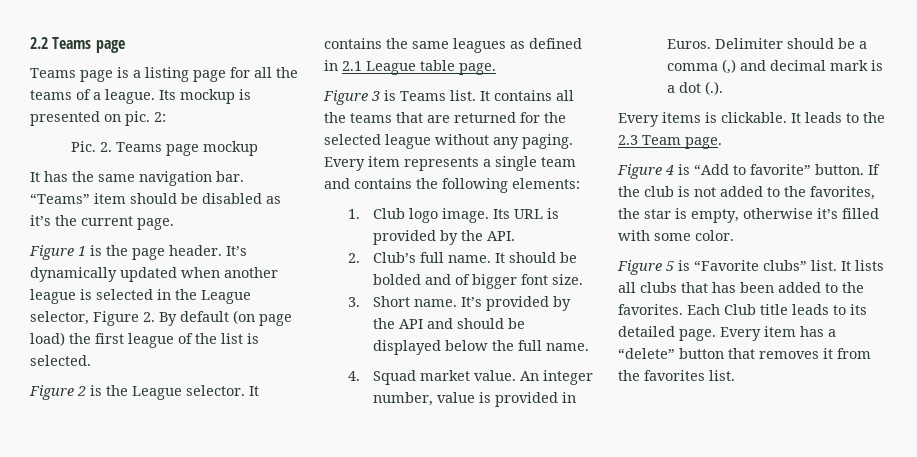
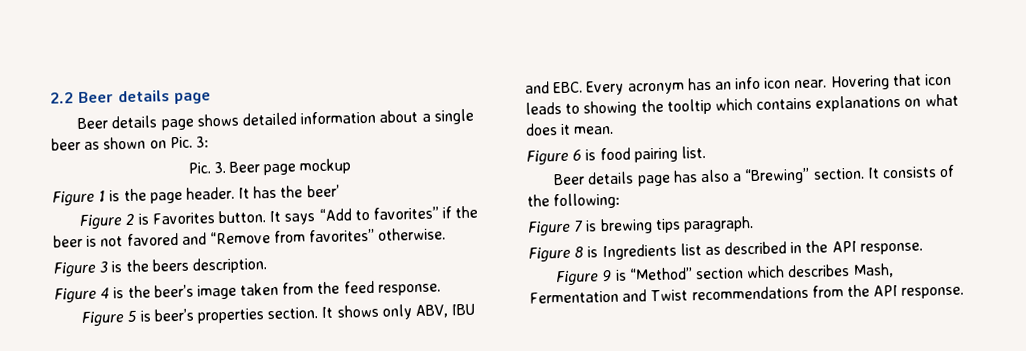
- 2.2 Teams page
+ 2.2 Beer details page
- Teams page is a listing page for all the teams of a league. Its mockup is presented on pic. 2:
- Pic. 2. Teams page mockup
+ Beer details page shows detailed information about a single beer as shown on Pic. 3:
+ Pic. 3. Beer page mockup
- It has the same navigation bar. “Teams” item should be disabled as it’s the current page.
- It’s dynamically updated when another league is selected in the League selector, Figure 2. By default (on page load) the first league of the list is selected.
- Figure 2 is the League selector. It contains the same leagues as defined in 2.1 League table page.
- Figure 3 is Teams list. It contains all the teams that are returned for the selected league without any paging. Every item represents a single team and contains the following elements:
- 1. Club logo image. Its URL is provided by the API.
- 2. Club’s full name. It should be bolded and of bigger font size.
- 3. Short name. It’s provided by the API and should be displayed below the full name.
- 4. Squad market value. An integer number, value is provided in Euros. Delimiter should be a comma (,) and decimal mark is a dot (.).
- Every items is clickable. It leads to the 2.3 Team page.
- Figure 4 is “Add to favorite” button. If the club is not added to the favorites, the star is empty, otherwise it’s filled with some color.
- Figure 5 is “Favorite clubs” list. It lists all clubs that has been added to the favorites. Each Club title leads to its detailed page. Every item has a “delete” button that removes it from the favorites list.
+ It has the beer’
+ Figure 2 is Favorites button. It says “Add to favorites” if the beer is not favored and “Remove from favorites” otherwise.
+ Figure 3 is the beers description.
+ Figure 4 is the beer’s image taken from the feed response.
+ Figure 5 is beer’s properties section. It shows only ABV, IBU and EBC. Every acronym has an info icon near. Hovering that icon leads to showing the tooltip which contains explanations on what does it mean.
+ Figure 6 is food pairing list.
+ Beer details page has also a “Brewing” section. It consists of the following:
+ Figure 7 is brewing tips paragraph.
+ Figure 8 is Ingredients list as described in the API response.
+ Figure 9 is “Method” section which describes Mash, Fermentation and Twist recommendations from the API response.

